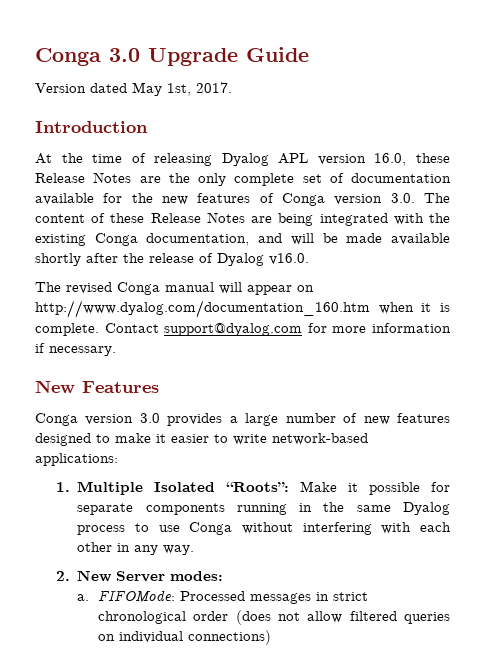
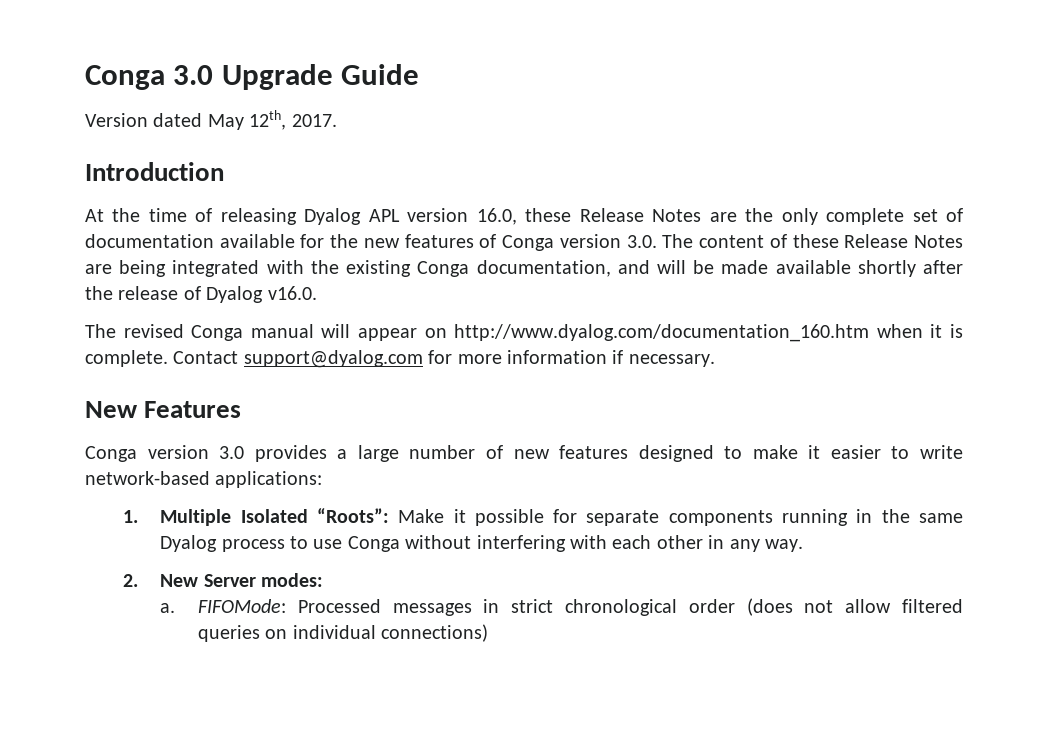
- Version dated May 1st, 2017.
+ Version dated May 12th, 2017.

